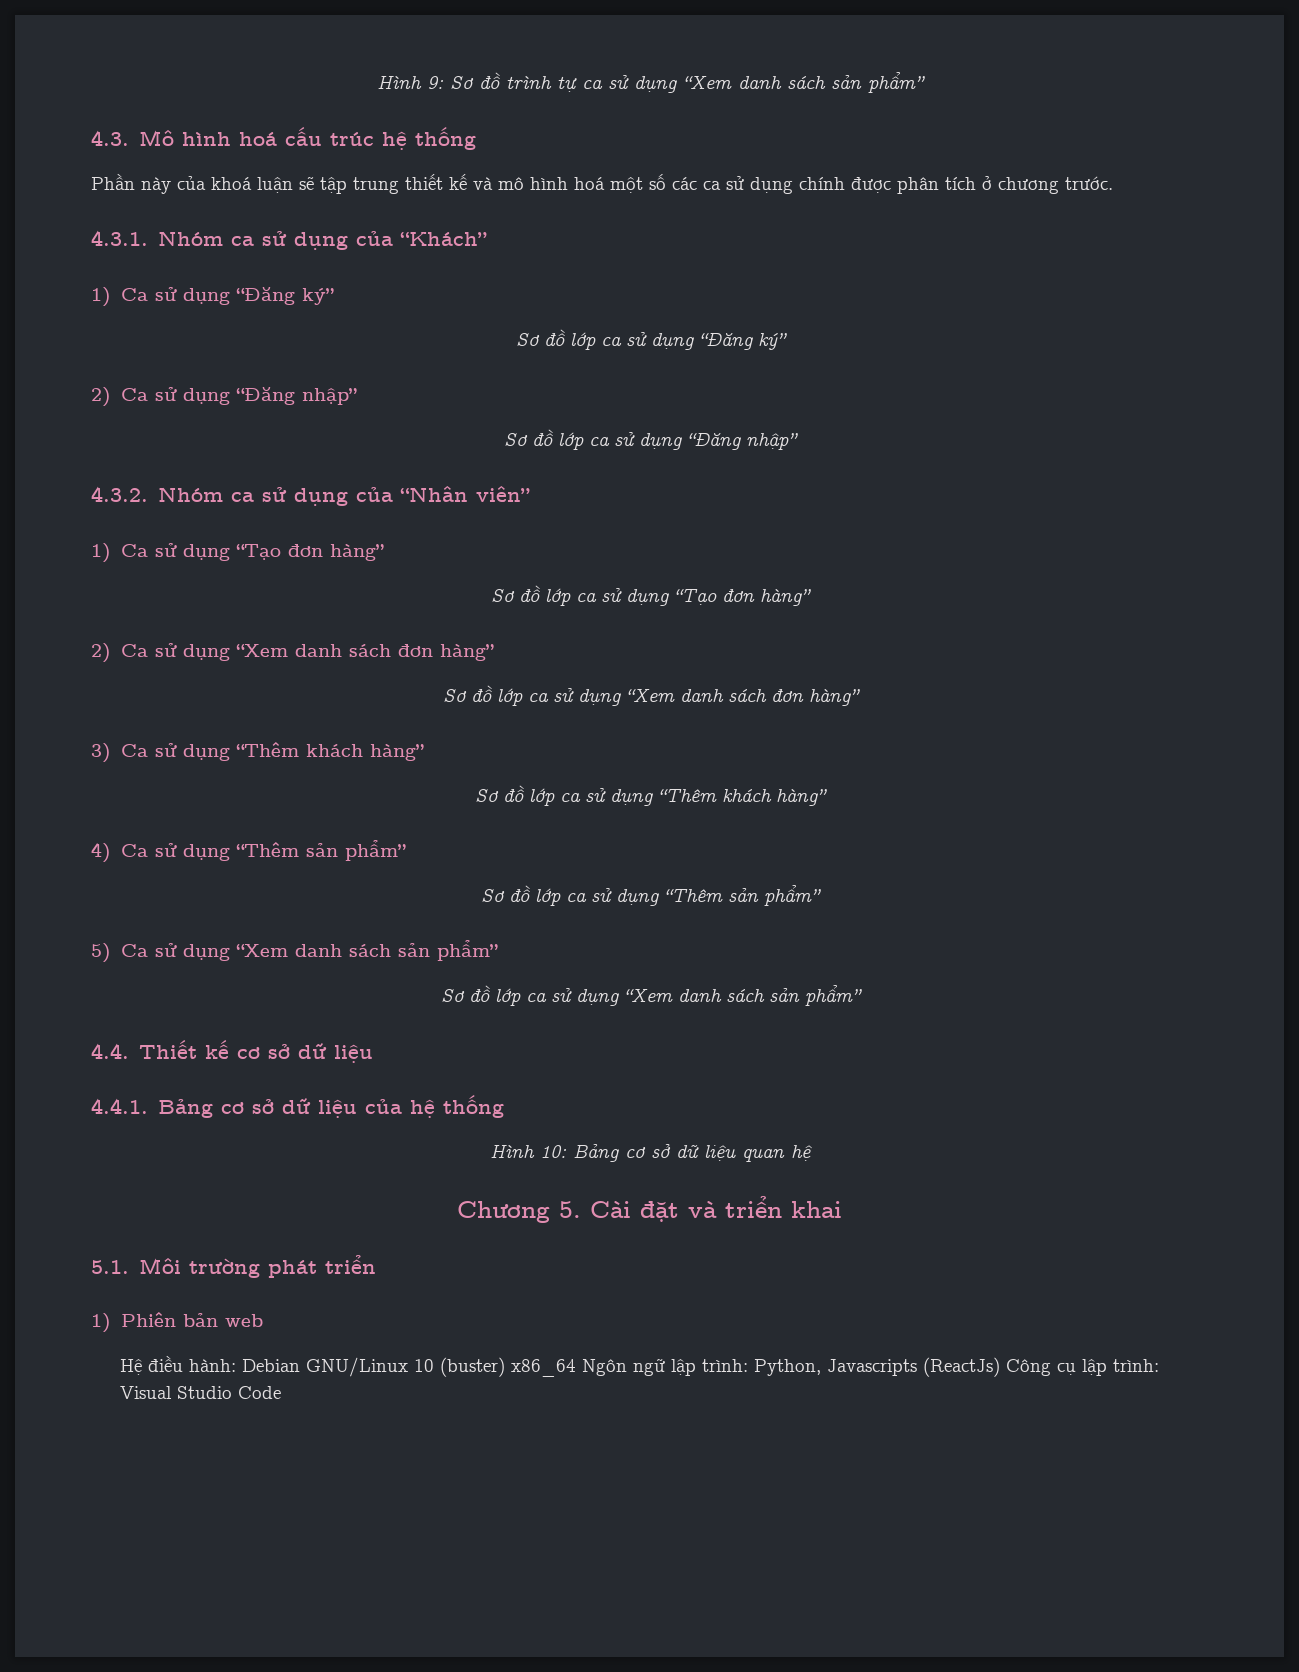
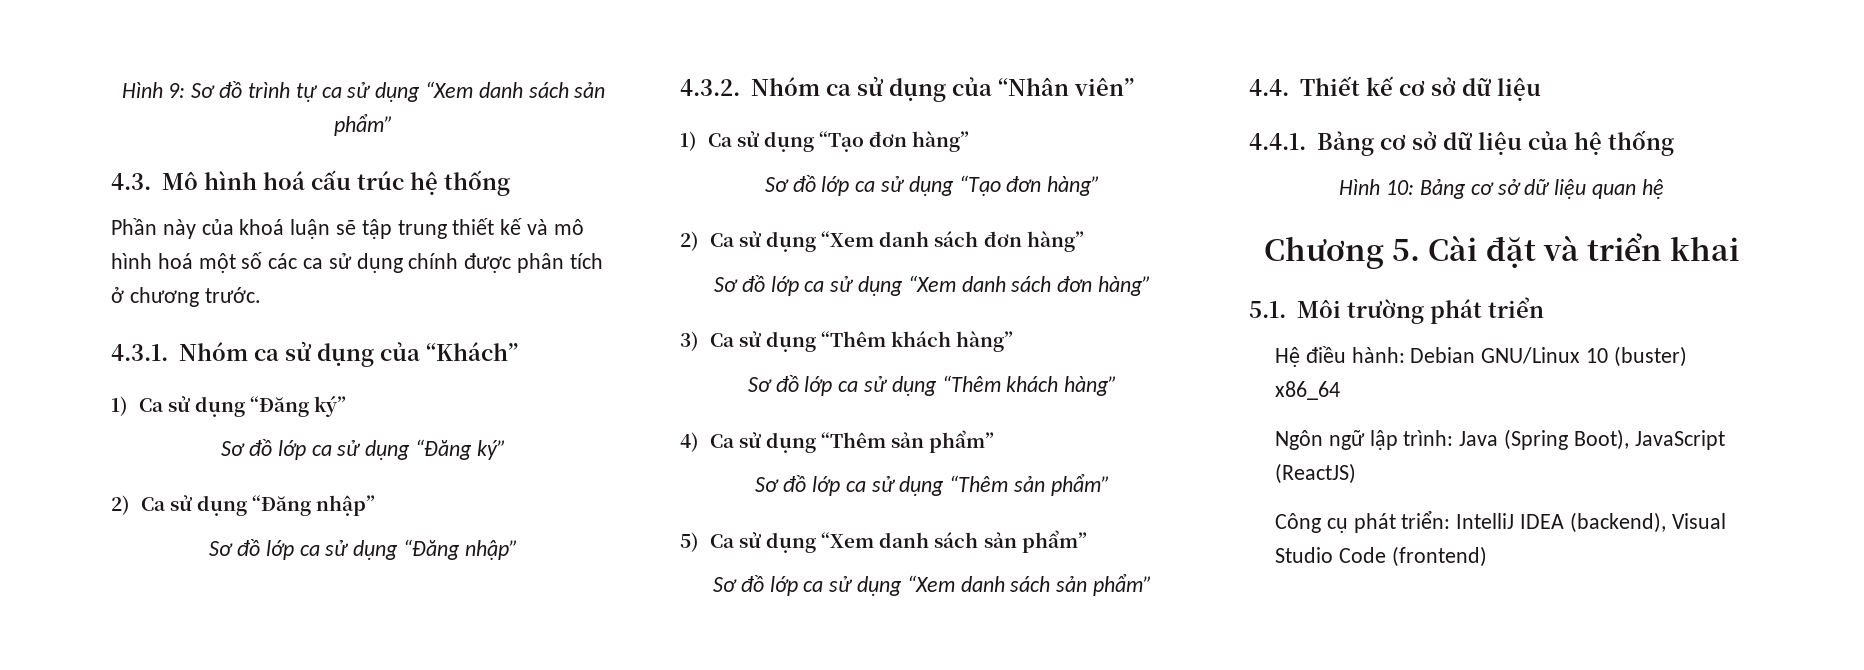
- 1) Phiên bản web
- Hệ điều hành: Debian GNU/Linux 10 (buster) x86_64 Ngôn ngữ lập trình: Python, Javascripts (ReactJs) Công cụ lập trình: Visual Studio Code
+ Hệ điều hành: Debian GNU/Linux 10 (buster) x86_64
+ Ngôn ngữ lập trình: Java (Spring Boot), JavaScript (ReactJS)
+ Công cụ phát triển: IntelliJ IDEA (backend), Visual Studio Code (frontend)

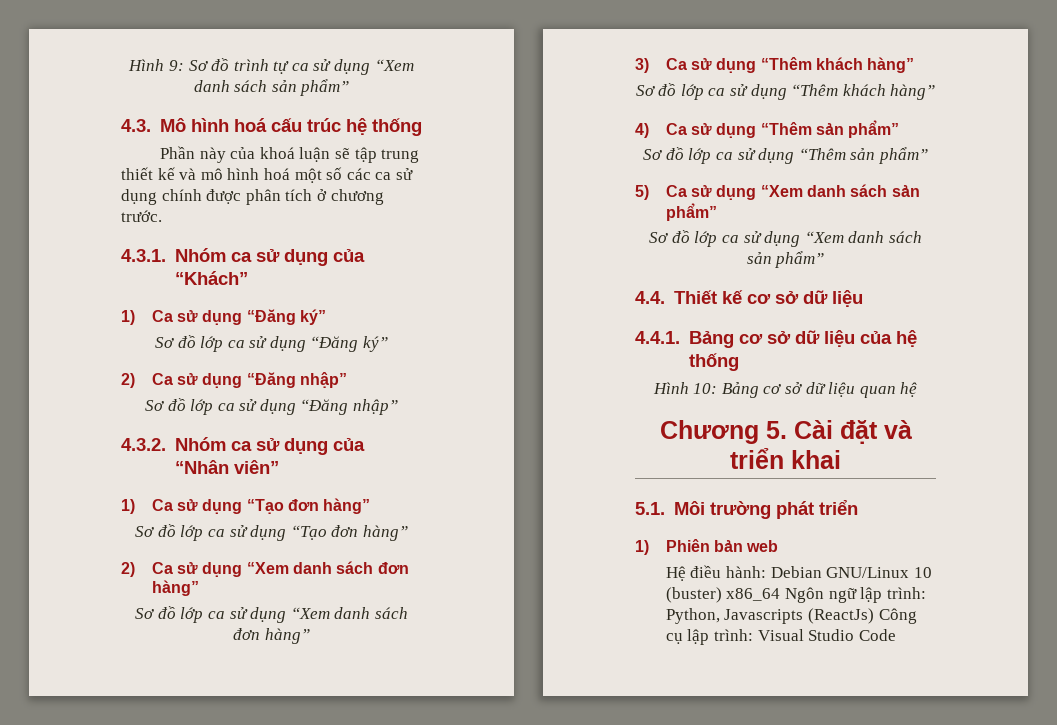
+ 1) Phiên bản web
- Hệ điều hành: Debian GNU/Linux 10 (buster) x86_64
- Ngôn ngữ lập trình: Java (Spring Boot), JavaScript (ReactJS)
- Công cụ phát triển: IntelliJ IDEA (backend), Visual Studio Code (frontend)
+ Hệ điều hành: Debian GNU/Linux 10 (buster) x86_64 Ngôn ngữ lập trình: Python, Javascripts (ReactJs) Công cụ lập trình: Visual Studio Code

